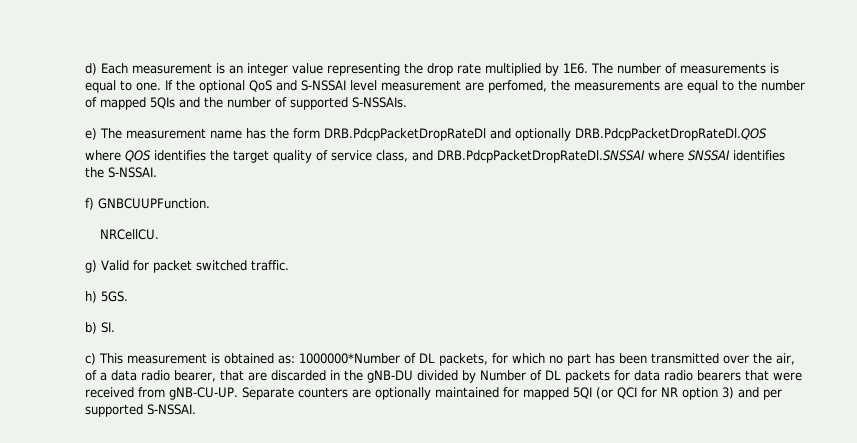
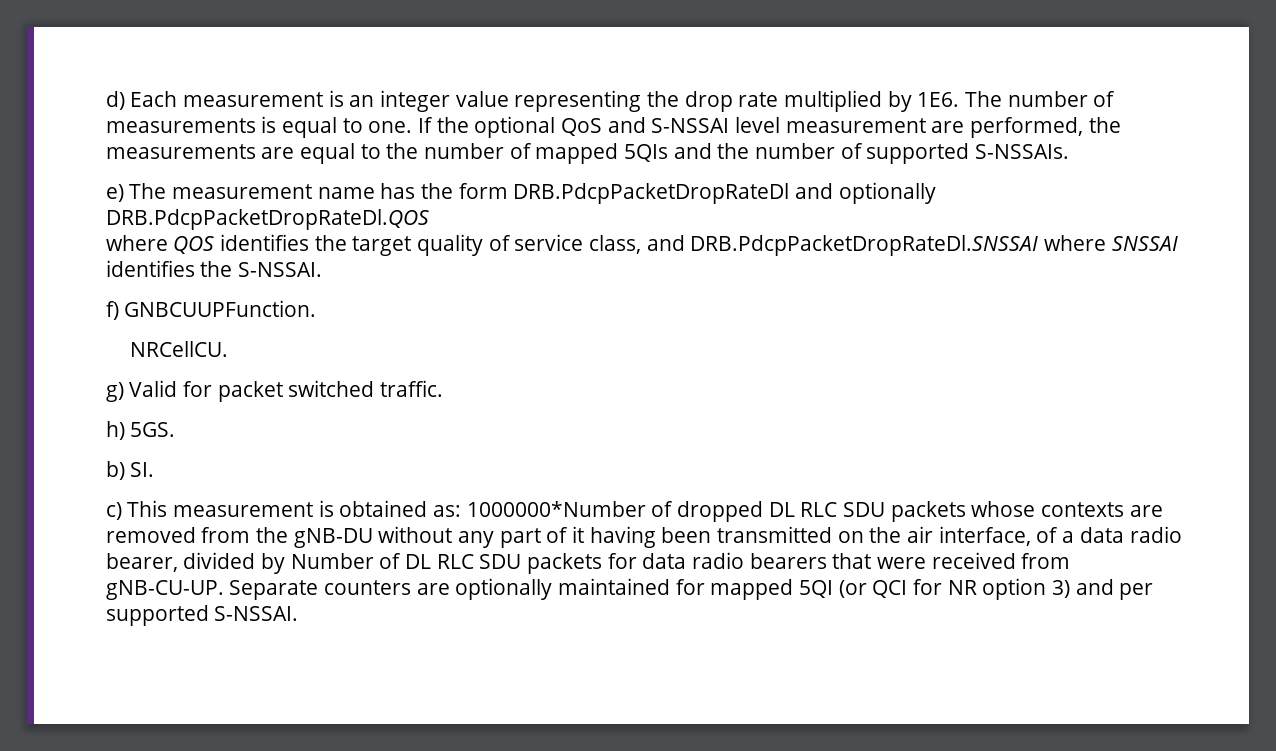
- If the optional QoS and S-NSSAI level measurement are perfomed, the measurements are equal to the number of mapped 5QIs and the number of supported S-NSSAIs.
+ If the optional QoS and S-NSSAI level measurement are performed, the measurements are equal to the number of mapped 5QIs and the number of supported S-NSSAIs.
- c) This measurement is obtained as: 1000000*Number of DL packets, for which no part has been transmitted over the air, of a data radio bearer, that are discarded in the gNB-DU divided by Number of DL packets for data radio bearers that were received from gNB-CU-UP.
+ c) This measurement is obtained as: 1000000*Number of dropped DL RLC SDU packets whose contexts are removed from the gNB-DU without any part of it having been transmitted on the air interface, of a data radio bearer, divided by Number of DL RLC SDU packets for data radio bearers that were received from gNB-CU-UP.

